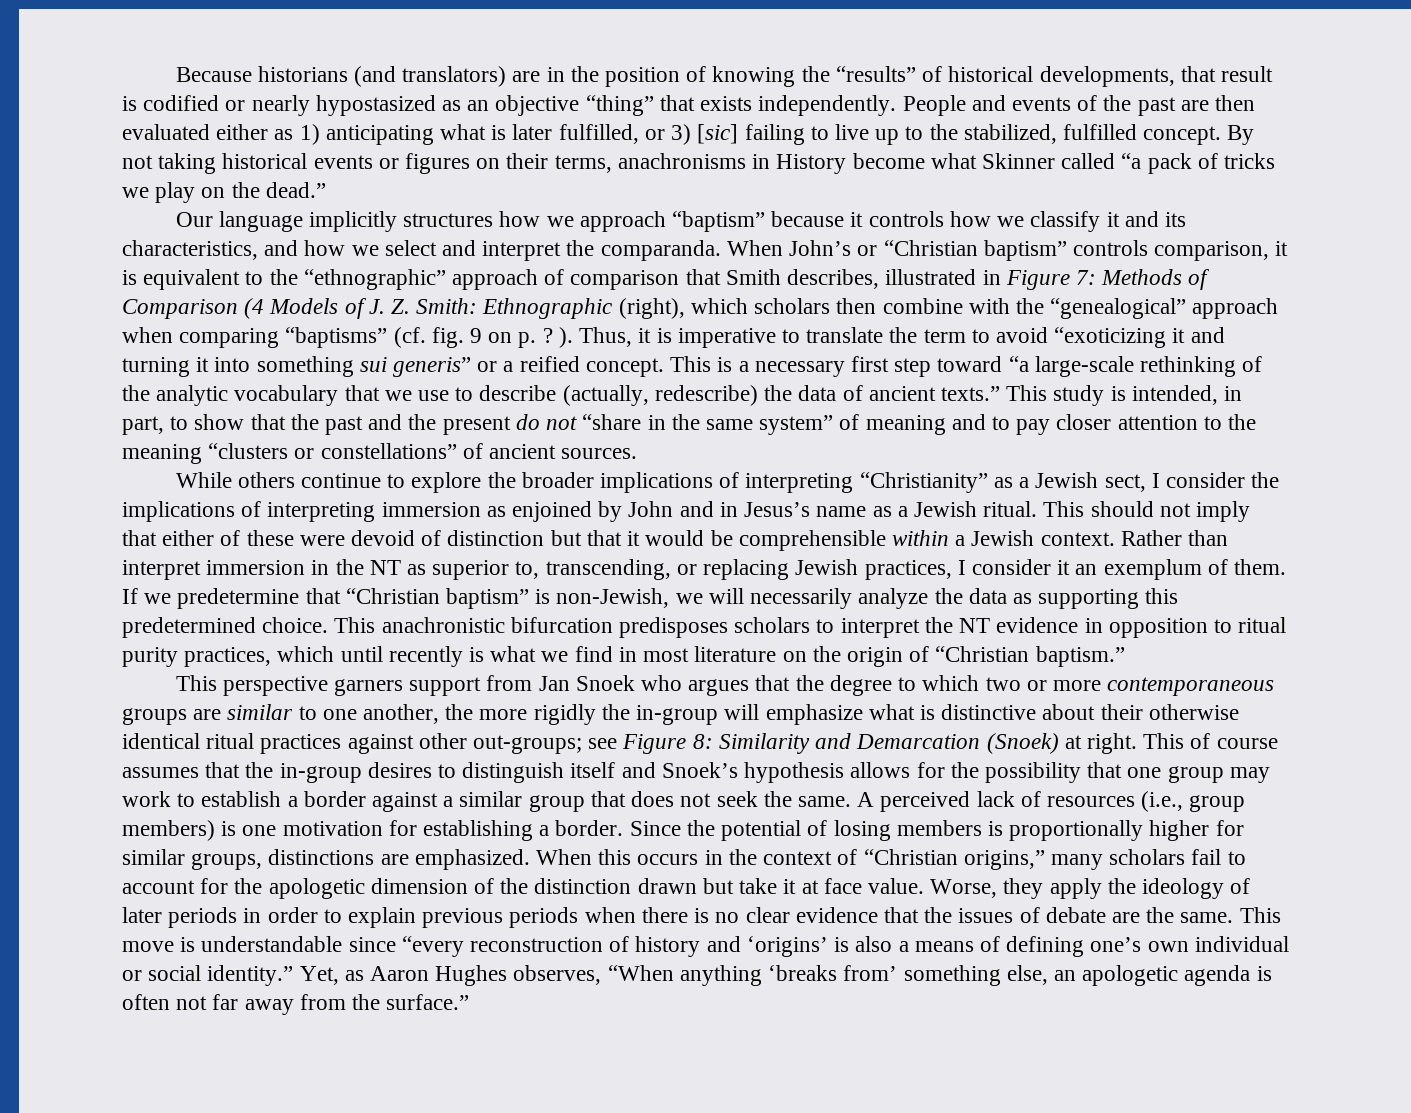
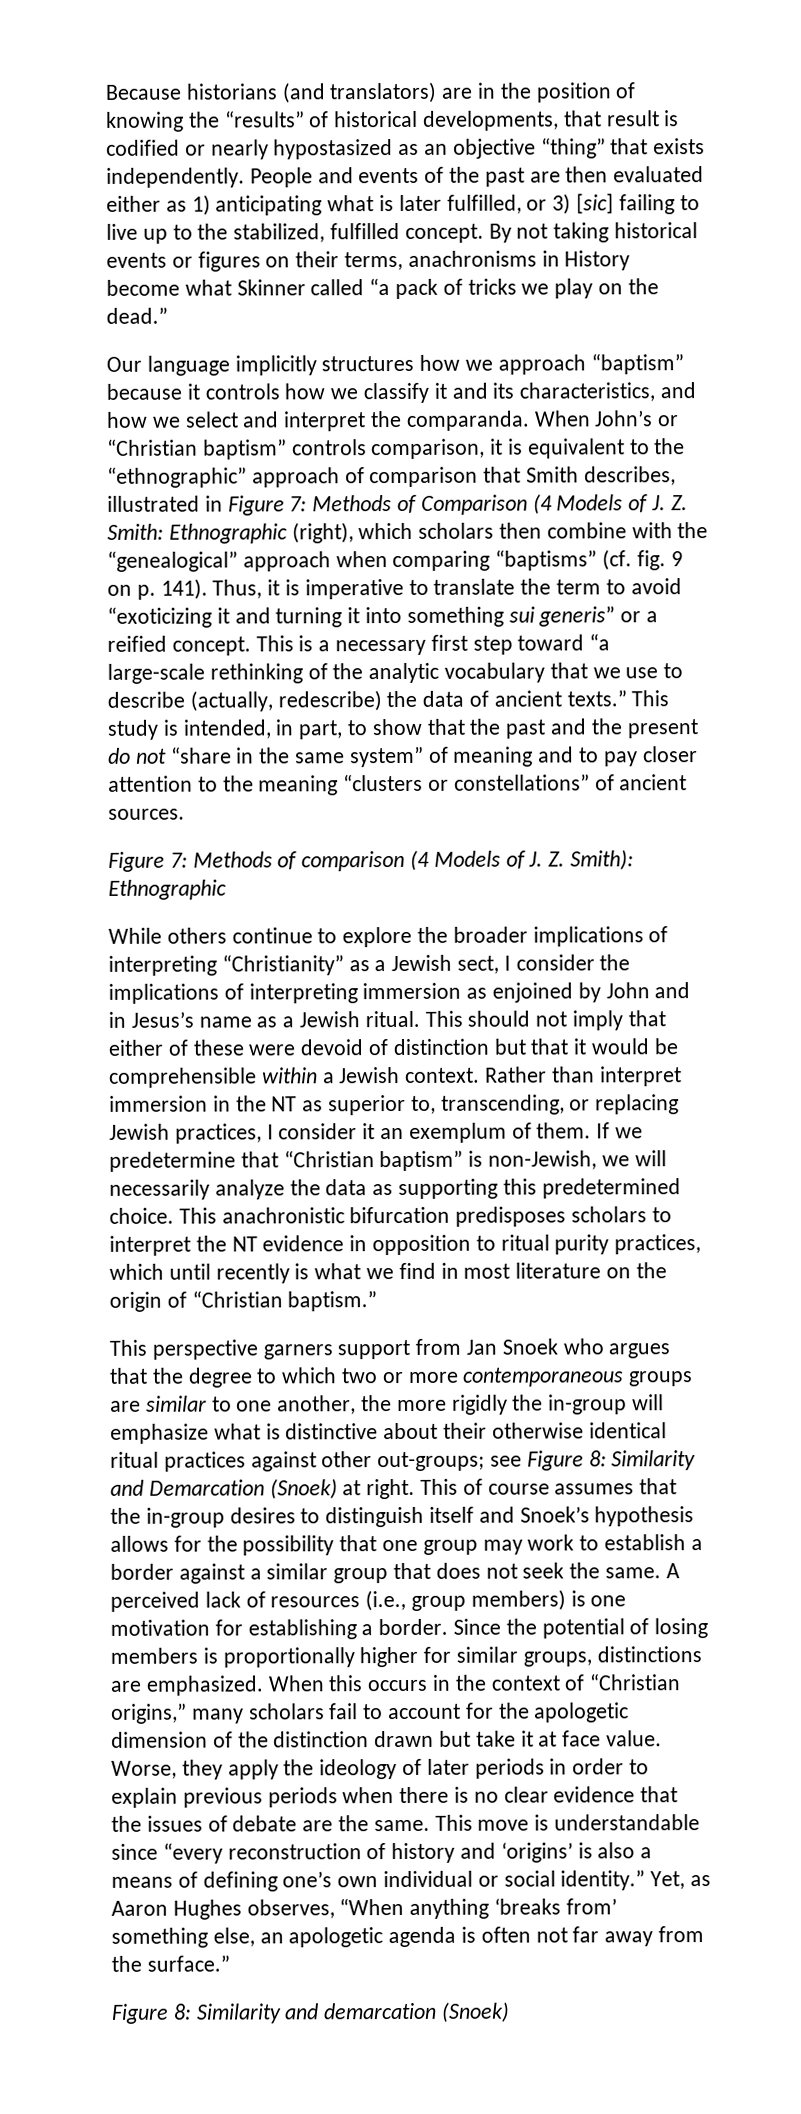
- When John’s or “Christian baptism” controls comparison, it is equivalent to the “ethnographic” approach of comparison that Smith describes, illustrated in Figure 7: Methods of Comparison (4 Models of J. Z. Smith: Ethnographic (right), which scholars then combine with the “genealogical” approach when comparing “baptisms” (cf. fig. 9 on p. ? ).
+ When John’s or “Christian baptism” controls comparison, it is equivalent to the “ethnographic” approach of comparison that Smith describes, illustrated in Figure 7: Methods of Comparison (4 Models of J. Z. Smith: Ethnographic (right), which scholars then combine with the “genealogical” approach when comparing “baptisms” (cf. fig. 9 on p. 141).
+ Figure 7: Methods of comparison (4 Models of J. Z. Smith): Ethnographic
+ Figure 8: Similarity and demarcation (Snoek)

